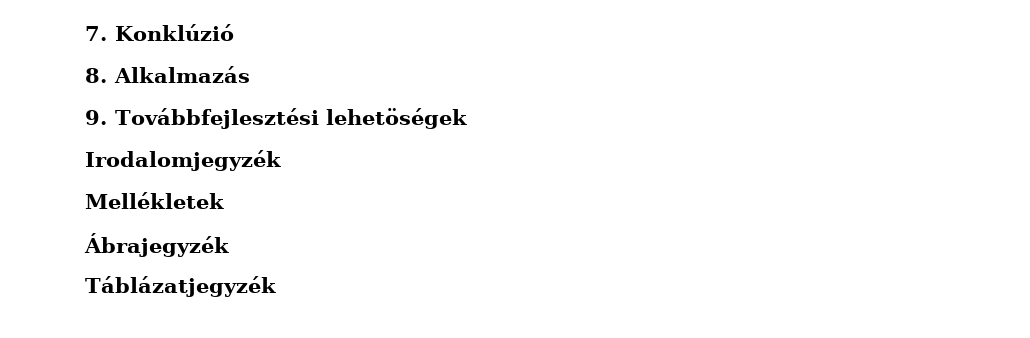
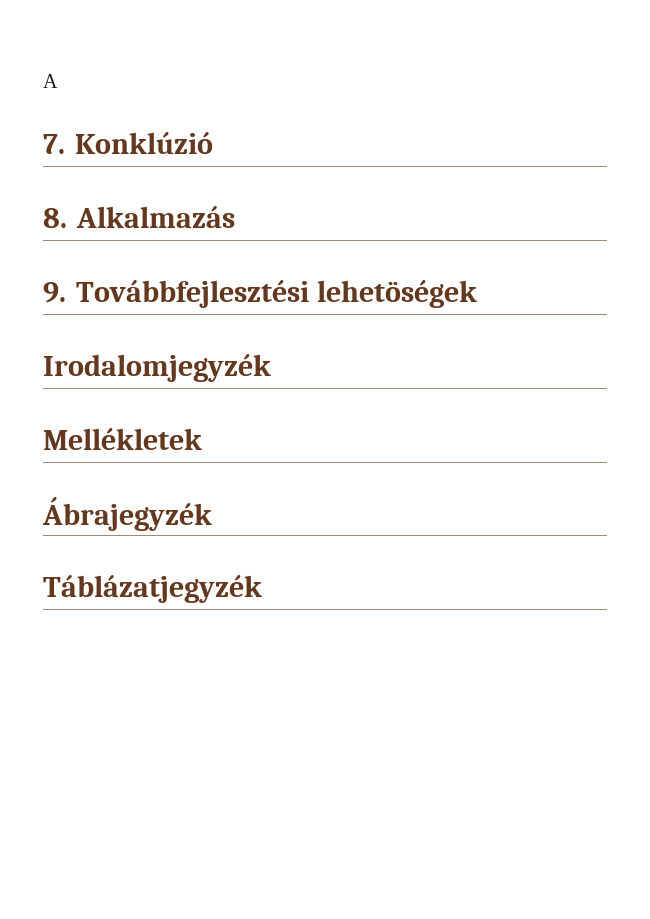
+ A

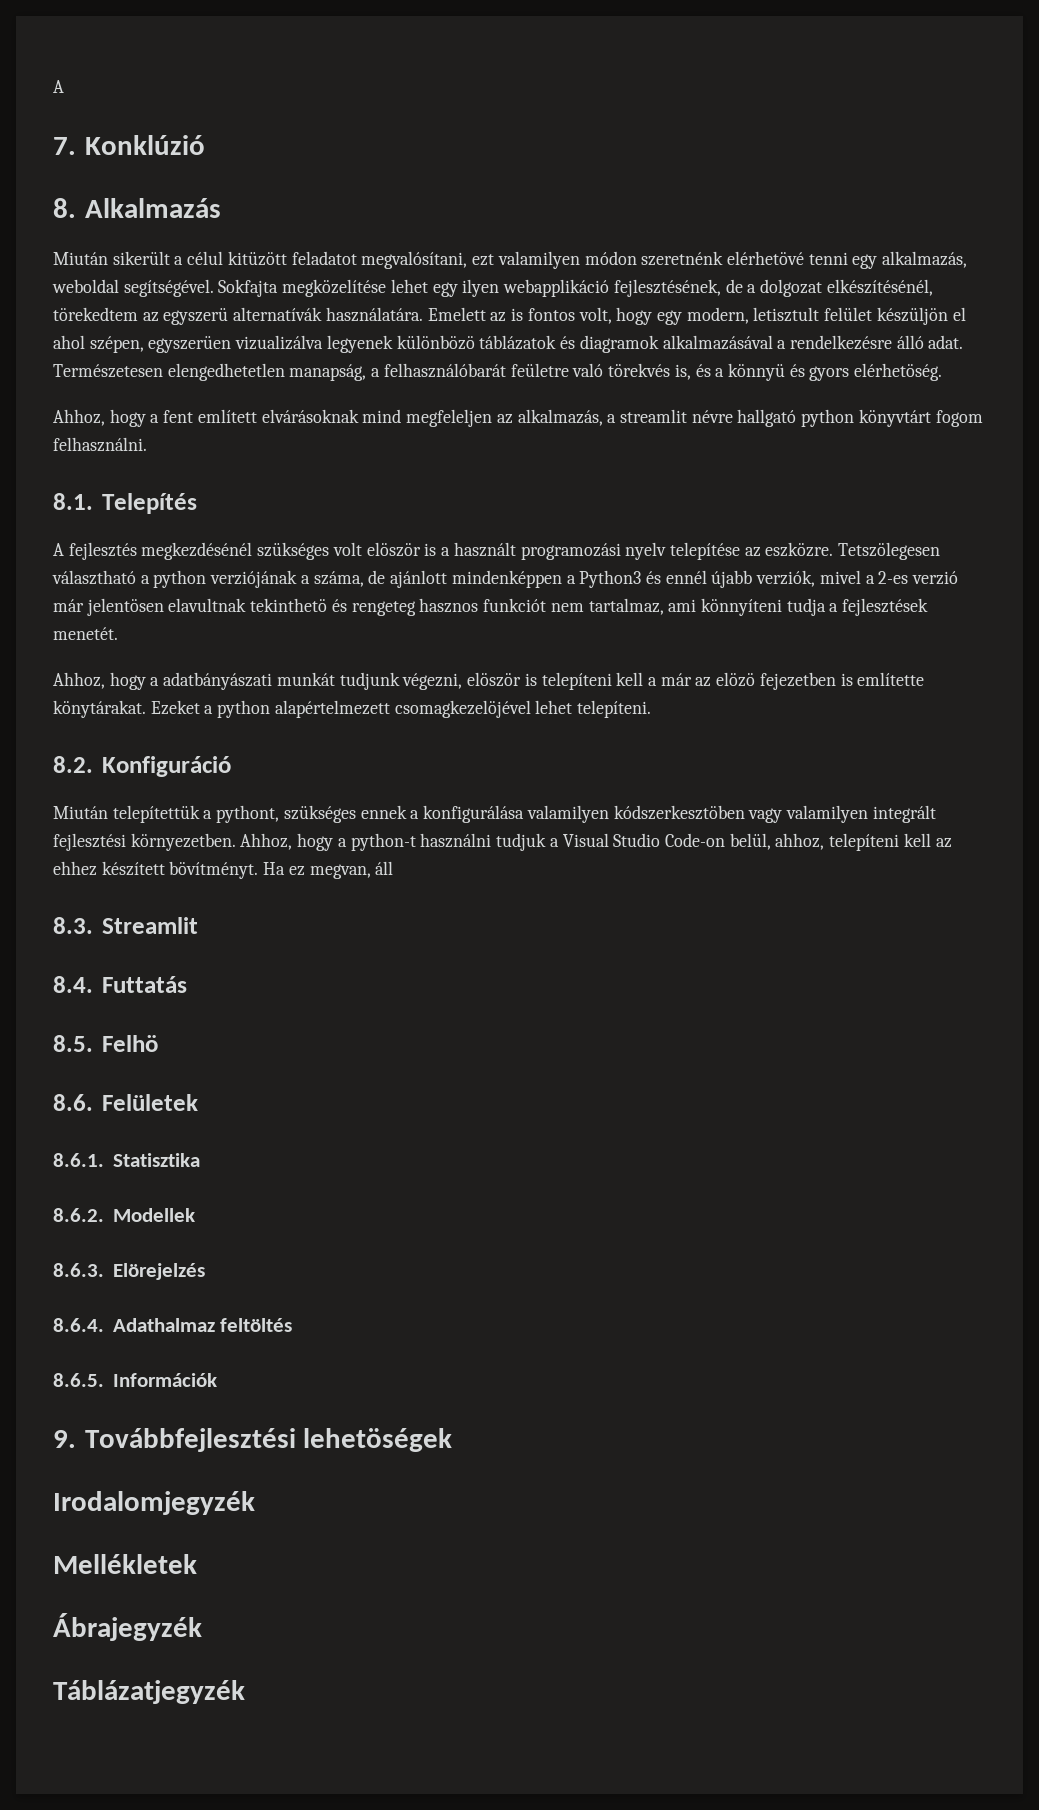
+ Miután sikerült a célul kitüzött feladatot megvalósítani, ezt valamilyen módon szeretnénk elérhetövé tenni egy alkalmazás, weboldal segítségével. Sokfajta megközelítése lehet egy ilyen webapplikáció fejlesztésének, de a dolgozat elkészítésénél, törekedtem az egyszerü alternatívák használatára. Emelett az is fontos volt, hogy egy modern, letisztult felület készüljön el ahol szépen, egyszerüen vizualizálva legyenek különbözö táblázatok és diagramok alkalmazásával a rendelkezésre álló adat. Természetesen elengedhetetlen manapság, a felhasználóbarát feületre való törekvés is, és a könnyü és gyors elérhetöség.
+ Ahhoz, hogy a fent említett elvárásoknak mind megfeleljen az alkalmazás, a streamlit névre hallgató python könyvtárt fogom felhasználni.
+ 8.1. Telepítés
+ A fejlesztés megkezdésénél szükséges volt elöször is a használt programozási nyelv telepítése az eszközre. Tetszölegesen választható a python verziójának a száma, de ajánlott mindenképpen a Python3 és ennél újabb verziók, mivel a 2-es verzió már jelentösen elavultnak tekinthetö és rengeteg hasznos funkciót nem tartalmaz, ami könnyíteni tudja a fejlesztések menetét.
+ Ahhoz, hogy a adatbányászati munkát tudjunk végezni, elöször is telepíteni kell a már az elözö fejezetben is említette könytárakat. Ezeket a python alapértelmezett csomagkezelöjével lehet telepíteni.
+ 8.2. Konfiguráció
+ Miután telepítettük a pythont, szükséges ennek a konfigurálása valamilyen kódszerkesztöben vagy valamilyen integrált fejlesztési környezetben. Ahhoz, hogy a python-t használni tudjuk a Visual Studio Code-on belül, ahhoz, telepíteni kell az ehhez készített bövítményt. Ha ez megvan, áll
+ 8.3. Streamlit
+ 8.4. Futtatás
+ 8.5. Felhö
+ 8.6. Felületek
+ 8.6.1. Statisztika
+ 8.6.2. Modellek
+ 8.6.3. Elörejelzés
+ 8.6.4. Adathalmaz feltöltés
+ 8.6.5. Információk

